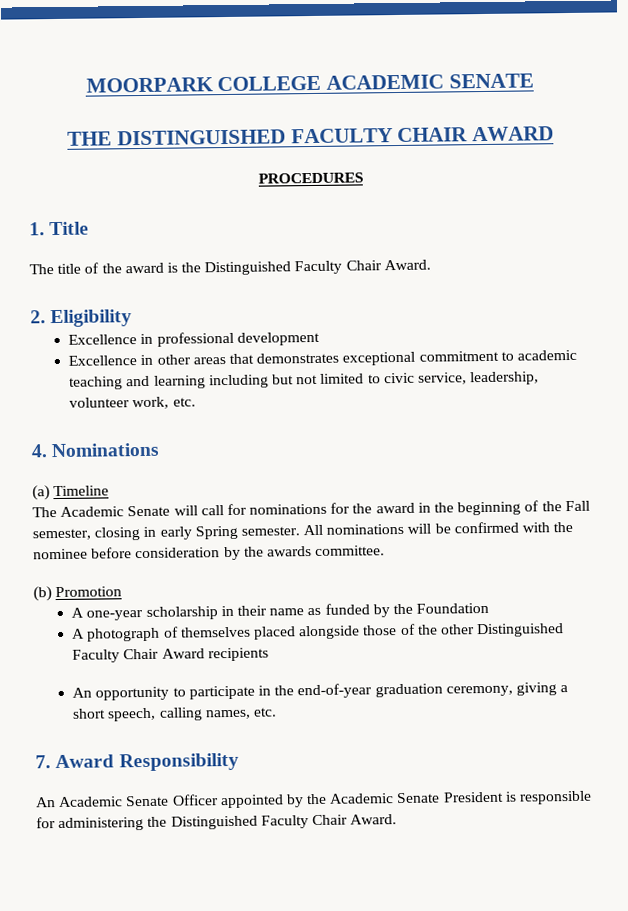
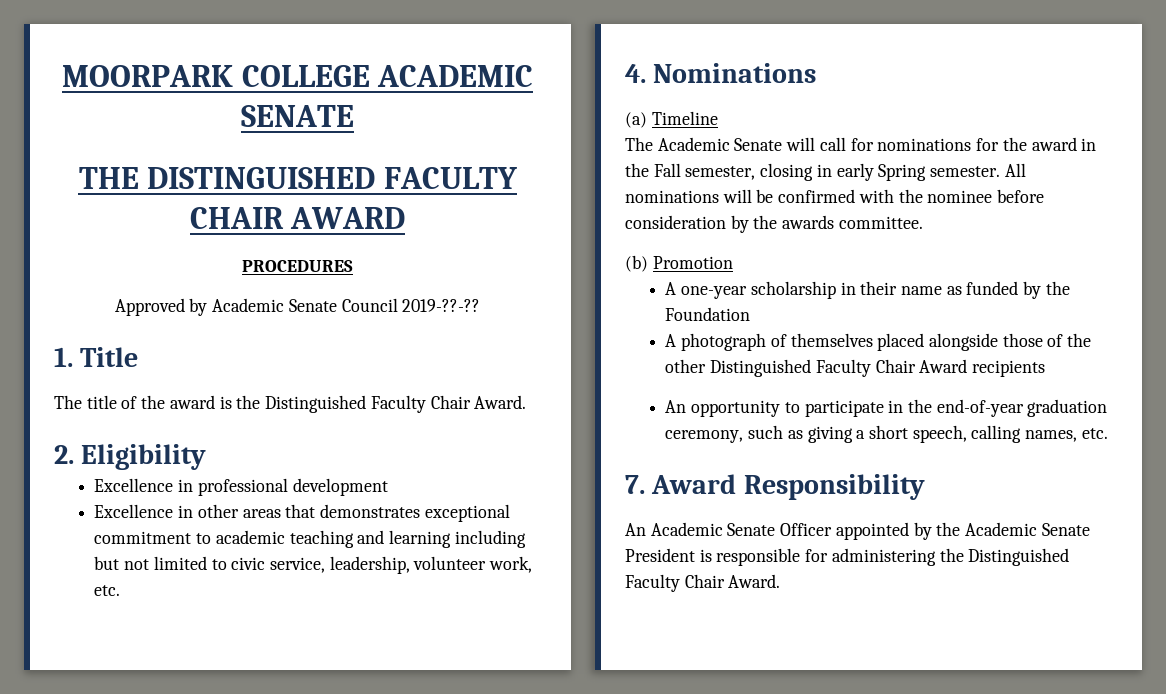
+ Approved by Academic Senate Council 2019-??-??
- The Academic Senate will call for nominations for the award in the beginning of the Fall semester, closing in early Spring semester.
+ The Academic Senate will call for nominations for the award in the Fall semester, closing in early Spring semester.
- An opportunity to participate in the end-of-year graduation ceremony, giving a short speech, calling names, etc.
+ An opportunity to participate in the end-of-year graduation ceremony, such as giving a short speech, calling names, etc.

